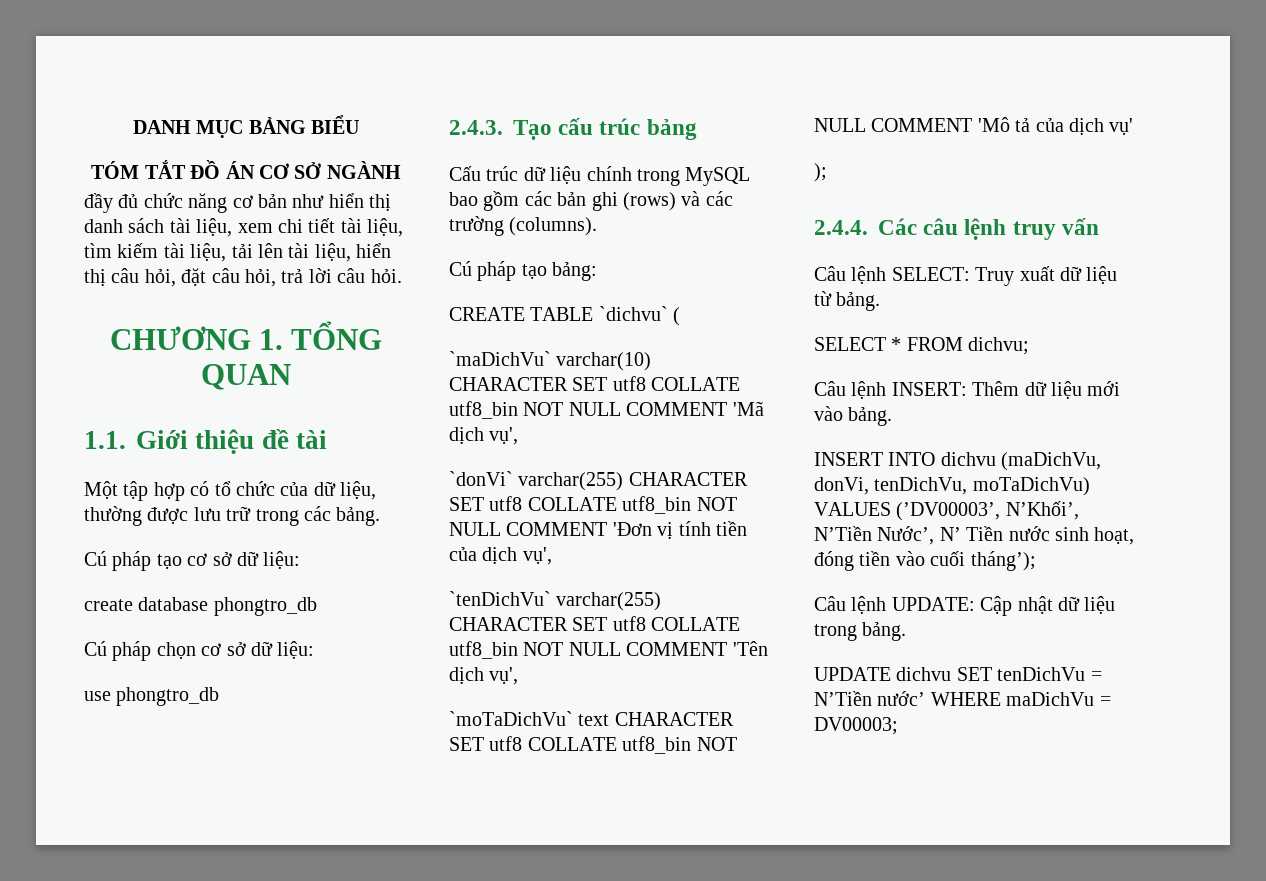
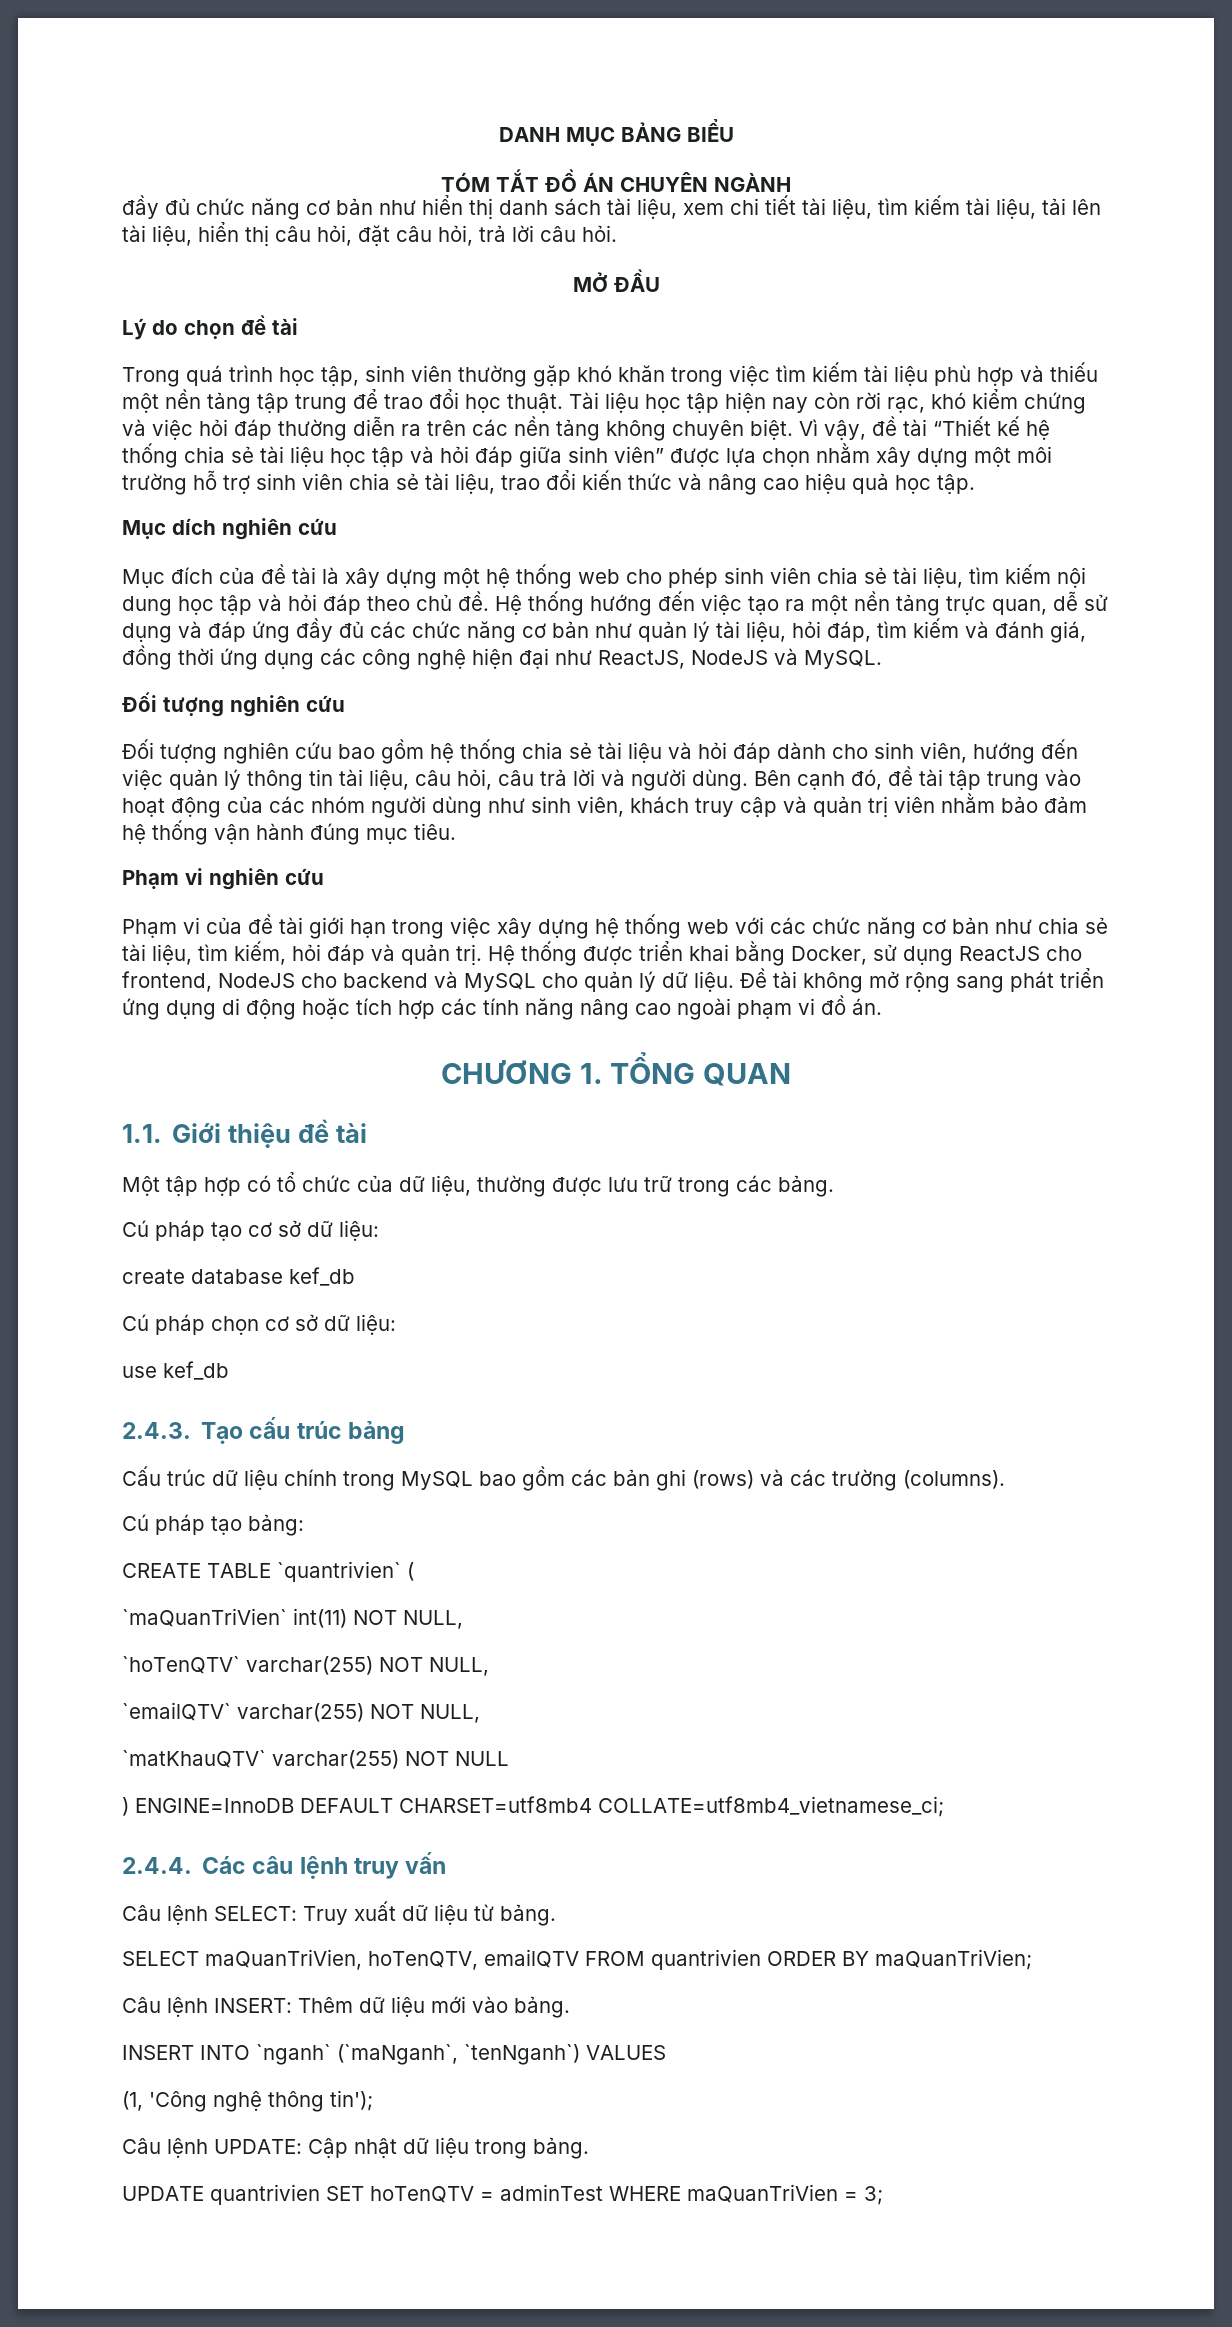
- TÓM TẮT ĐỒ ÁN CƠ SỞ NGÀNH
+ TÓM TẮT ĐỒ ÁN CHUYÊN NGÀNH
+ MỞ ĐẦU
+ Lý do chọn đề tài
+ Trong quá trình học tập, sinh viên thường gặp khó khăn trong việc tìm kiếm tài liệu phù hợp và thiếu một nền tảng tập trung để trao đổi học thuật. Tài liệu học tập hiện nay còn rời rạc, khó kiểm chứng và việc hỏi đáp thường diễn ra trên các nền tảng không chuyên biệt. Vì vậy, đề tài “Thiết kế hệ thống chia sẻ tài liệu học tập và hỏi đáp giữa sinh viên” được lựa chọn nhằm xây dựng một môi trường hỗ trợ sinh viên chia sẻ tài liệu, trao đổi kiến thức và nâng cao hiệu quả học tập.
+ Mục dích nghiên cứu
+ Mục đích của đề tài là xây dựng một hệ thống web cho phép sinh viên chia sẻ tài liệu, tìm kiếm nội dung học tập và hỏi đáp theo chủ đề. Hệ thống hướng đến việc tạo ra một nền tảng trực quan, dễ sử dụng và đáp ứng đầy đủ các chức năng cơ bản như quản lý tài liệu, hỏi đáp, tìm kiếm và đánh giá, đồng thời ứng dụng các công nghệ hiện đại như ReactJS, NodeJS và MySQL.
+ Đối tượng nghiên cứu
+ Đối tượng nghiên cứu bao gồm hệ thống chia sẻ tài liệu và hỏi đáp dành cho sinh viên, hướng đến việc quản lý thông tin tài liệu, câu hỏi, câu trả lời và người dùng. Bên cạnh đó, đề tài tập trung vào hoạt động của các nhóm người dùng như sinh viên, khách truy cập và quản trị viên nhằm bảo đảm hệ thống vận hành đúng mục tiêu.
+ Phạm vi nghiên cứu
+ Phạm vi của đề tài giới hạn trong việc xây dựng hệ thống web với các chức năng cơ bản như chia sẻ tài liệu, tìm kiếm, hỏi đáp và quản trị. Hệ thống được triển khai bằng Docker, sử dụng ReactJS cho frontend, NodeJS cho backend và MySQL cho quản lý dữ liệu. Đề tài không mở rộng sang phát triển ứng dụng di động hoặc tích hợp các tính năng nâng cao ngoài phạm vi đồ án.
- create database phongtro_db
+ create database kef_db
- use phongtro_db
+ use kef_db
- CREATE TABLE `dichvu` (
+ CREATE TABLE `quantrivien` (
- `maDichVu` varchar(10) CHARACTER SET utf8 COLLATE utf8_bin NOT NULL COMMENT 'Mã dịch vụ',
- `donVi` varchar(255) CHARACTER SET utf8 COLLATE utf8_bin NOT NULL COMMENT 'Đơn vị tính tiền của dịch vụ',
- `tenDichVu` varchar(255) CHARACTER SET utf8 COLLATE utf8_bin NOT NULL COMMENT 'Tên dịch vụ',
- `moTaDichVu` text CHARACTER SET utf8 COLLATE utf8_bin NOT NULL COMMENT 'Mô tả của dịch vụ'
- );
+ `maQuanTriVien` int(11) NOT NULL,
+ `hoTenQTV` varchar(255) NOT NULL,
+ `emailQTV` varchar(255) NOT NULL,
+ `matKhauQTV` varchar(255) NOT NULL
+ ) ENGINE=InnoDB DEFAULT CHARSET=utf8mb4 COLLATE=utf8mb4_vietnamese_ci;
- SELECT * FROM dichvu;
+ SELECT maQuanTriVien, hoTenQTV, emailQTV FROM quantrivien ORDER BY maQuanTriVien;
- INSERT INTO dichvu (maDichVu, donVi, tenDichVu, moTaDichVu) VALUES (’DV00003’, N’Khối’, N’Tiền Nước’, N’ Tiền nước sinh hoạt, đóng tiền vào cuối tháng’);
+ INSERT INTO `nganh` (`maNganh`, `tenNganh`) VALUES
+ (1, 'Công nghệ thông tin');
- UPDATE dichvu SET tenDichVu = N’Tiền nước’ WHERE maDichVu = DV00003;
+ UPDATE quantrivien SET hoTenQTV = adminTest WHERE maQuanTriVien = 3;

